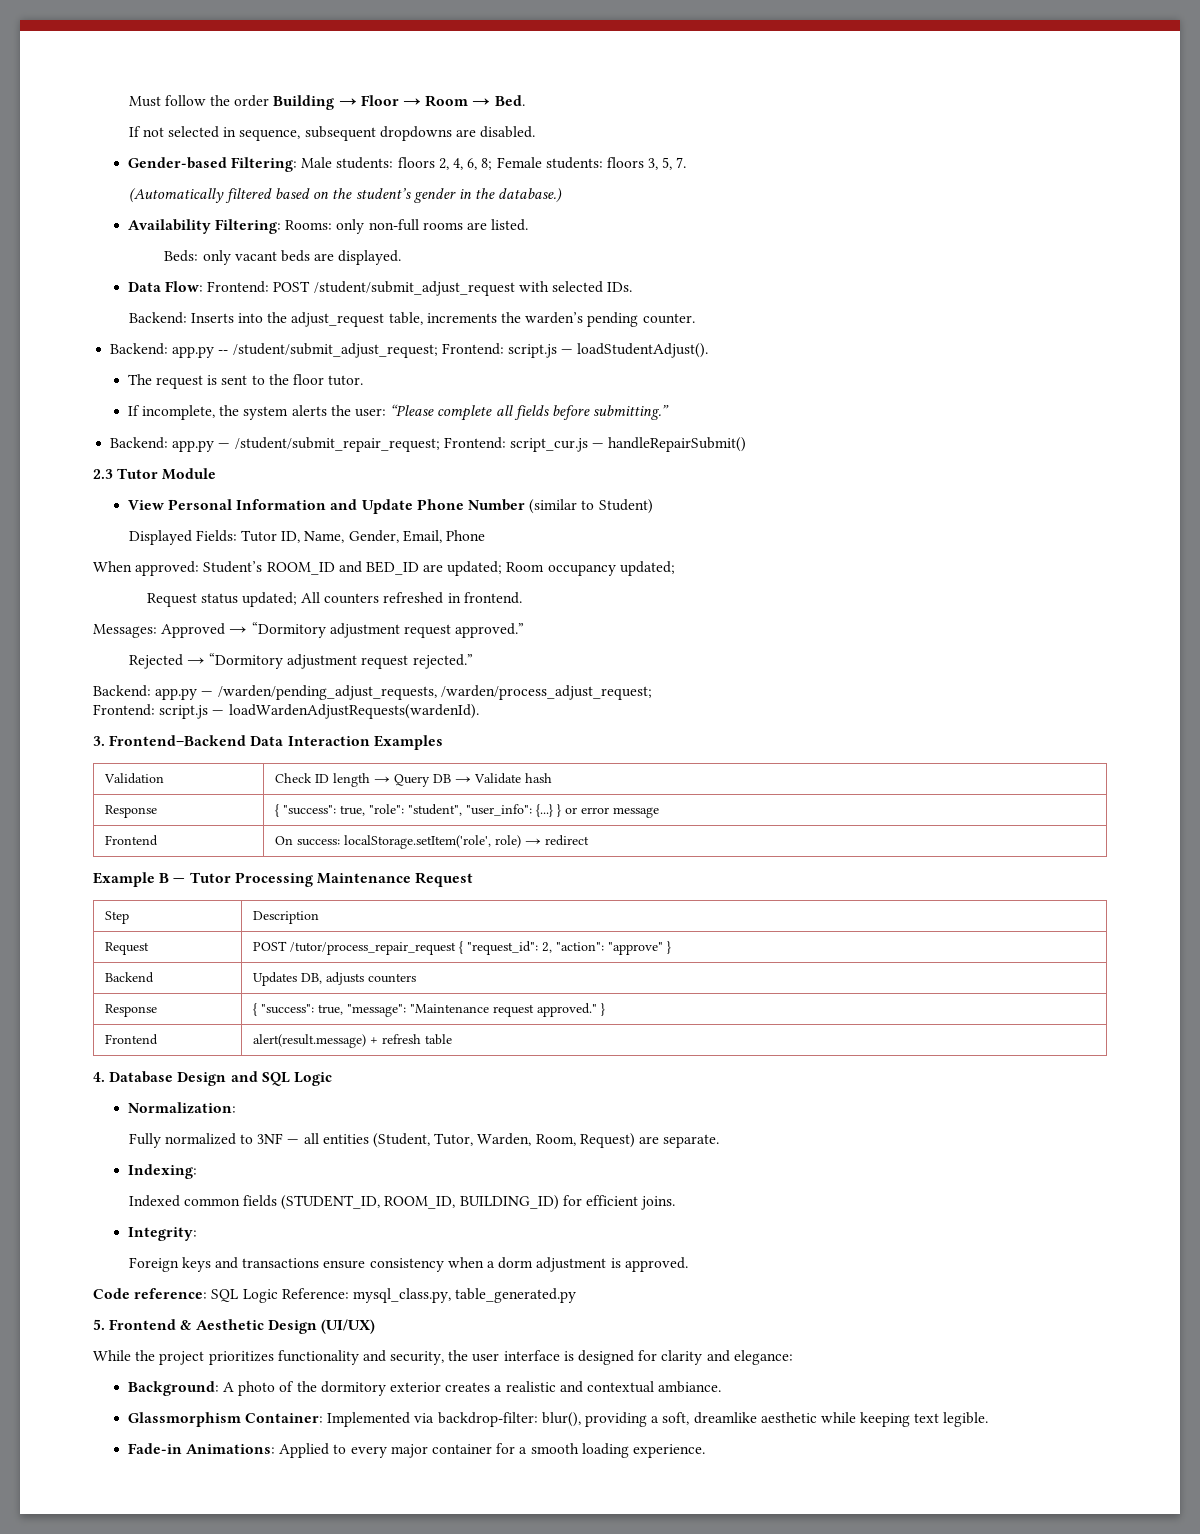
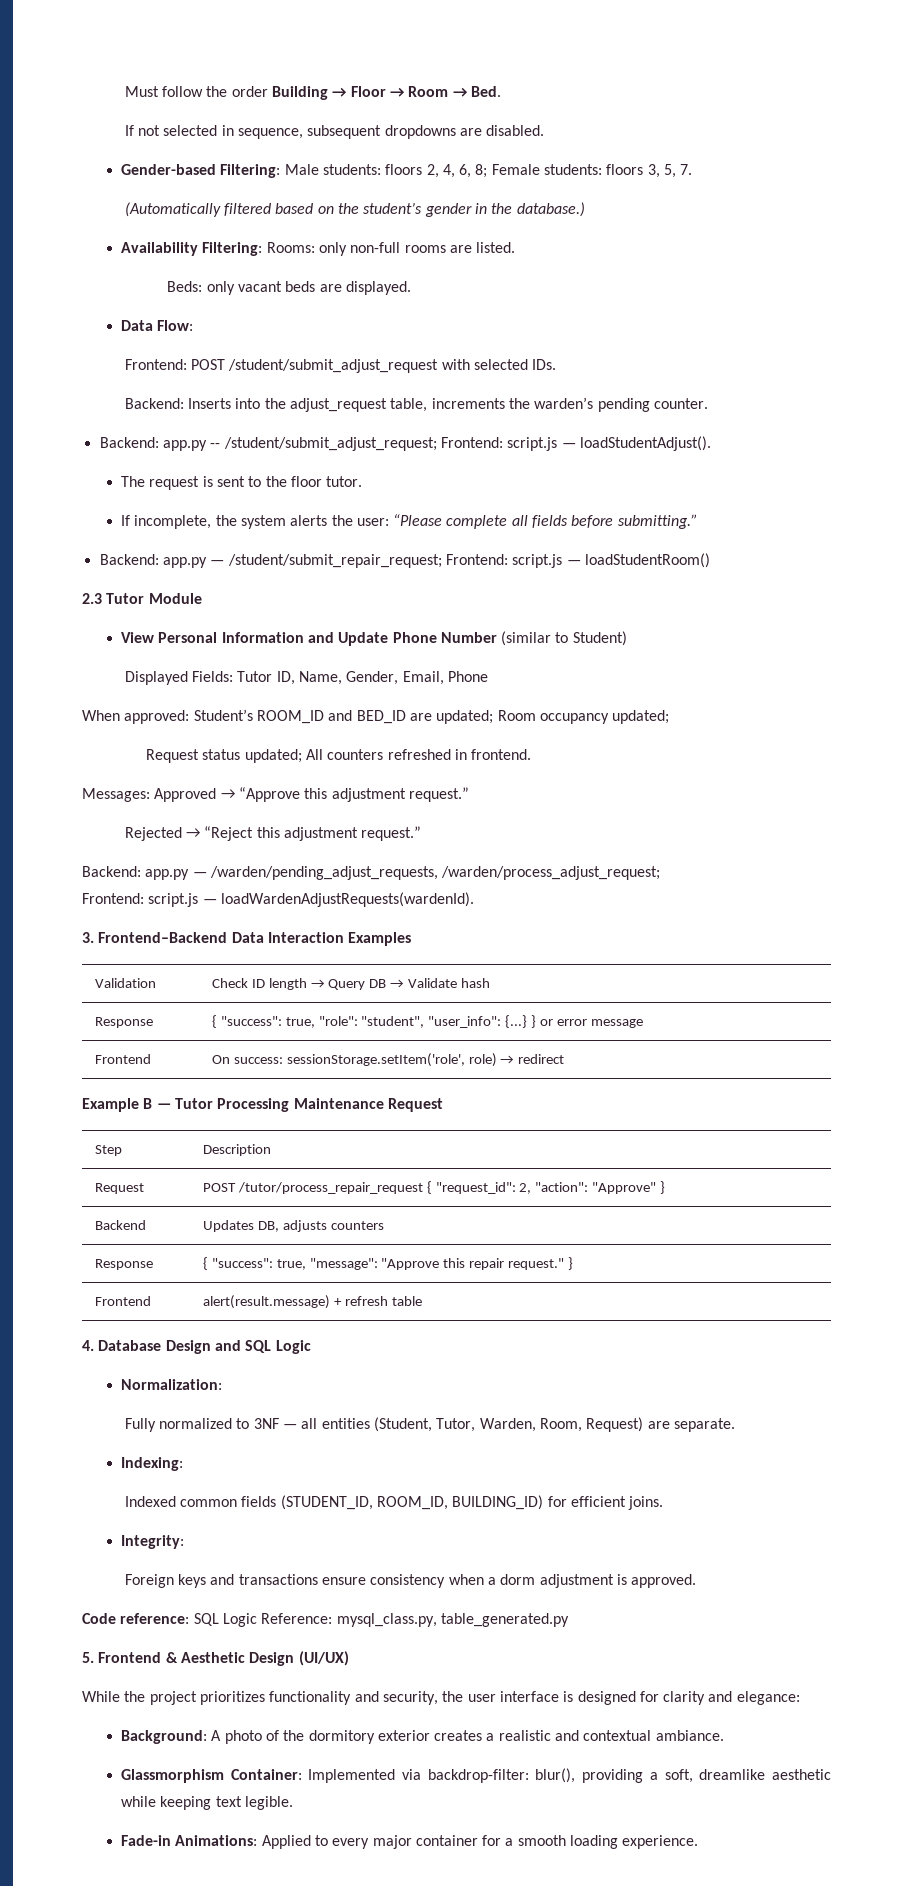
- Data Flow: Frontend: POST /student/submit_adjust_request with selected IDs.
+ Data Flow:
+ Frontend: POST /student/submit_adjust_request with selected IDs.
- Backend: app.py — /student/submit_repair_request; Frontend: script_cur.js — handleRepairSubmit()
+ Backend: app.py — /student/submit_repair_request; Frontend: script.js — loadStudentRoom()
- Messages: Approved → “Dormitory adjustment request approved.”
- Rejected → “Dormitory adjustment request rejected.”
+ Messages: Approved → “Approve this adjustment request.”
+ Rejected → “Reject this adjustment request.”
- Frontend | On success: localStorage.setItem('role', role) → redirect
+ Frontend | On success: sessionStorage.setItem('role', role) → redirect
- Request | POST /tutor/process_repair_request { "request_id": 2, "action": "approve" }
+ Request | POST /tutor/process_repair_request { "request_id": 2, "action": "Approve" }
- Response | { "success": true, "message": "Maintenance request approved." }
+ Response | { "success": true, "message": "Approve this repair request." }

